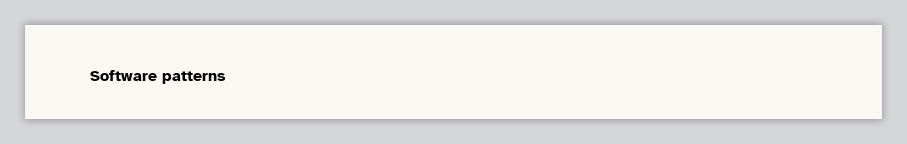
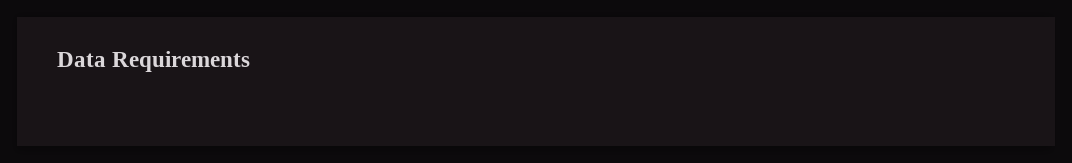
- Software patterns
+ Data Requirements

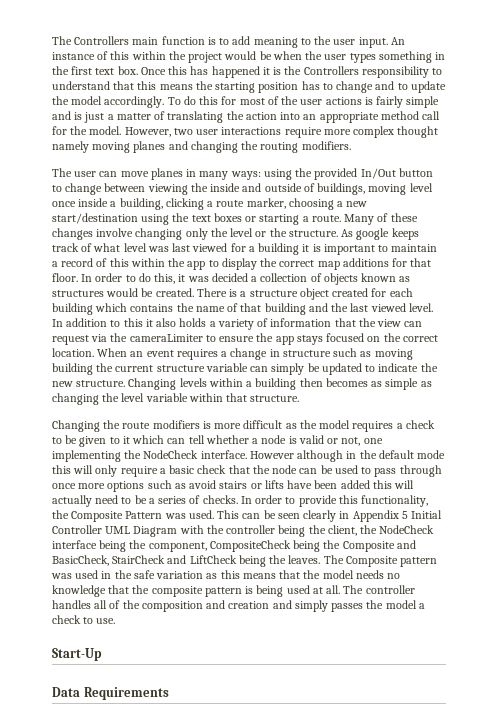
+ The Controllers main function is to add meaning to the user input. An instance of this within the project would be when the user types something in the first text box. Once this has happened it is the Controllers responsibility to understand that this means the starting position has to change and to update the model accordingly. To do this for most of the user actions is fairly simple and is just a matter of translating the action into an appropriate method call for the model. However, two user interactions require more complex thought namely moving planes and changing the routing modifiers.
+ The user can move planes in many ways: using the provided In/Out button to change between viewing the inside and outside of buildings, moving level once inside a building, clicking a route marker, choosing a new start/destination using the text boxes or starting a route. Many of these changes involve changing only the level or the structure. As google keeps track of what level was last viewed for a building it is important to maintain a record of this within the app to display the correct map additions for that floor. In order to do this, it was decided a collection of objects known as structures would be created. There is a structure object created for each building which contains the name of that building and the last viewed level. In addition to this it also holds a variety of information that the view can request via the cameraLimiter to ensure the app stays focused on the correct location. When an event requires a change in structure such as moving building the current structure variable can simply be updated to indicate the new structure. Changing levels within a building then becomes as simple as changing the level variable within that structure.
+ Changing the route modifiers is more difficult as the model requires a check to be given to it which can tell whether a node is valid or not, one implementing the NodeCheck interface. However although in the default mode this will only require a basic check that the node can be used to pass through once more options such as avoid stairs or lifts have been added this will actually need to be a series of checks. In order to provide this functionality, the Composite Pattern was used. This can be seen clearly in Appendix 5 Initial Controller UML Diagram with the controller being the client, the NodeCheck interface being the component, CompositeCheck being the Composite and BasicCheck, StairCheck and LiftCheck being the leaves. The Composite pattern was used in the safe variation as this means that the model needs no knowledge that the composite pattern is being used at all. The controller handles all of the composition and creation and simply passes the model a check to use.
+ Start-Up

